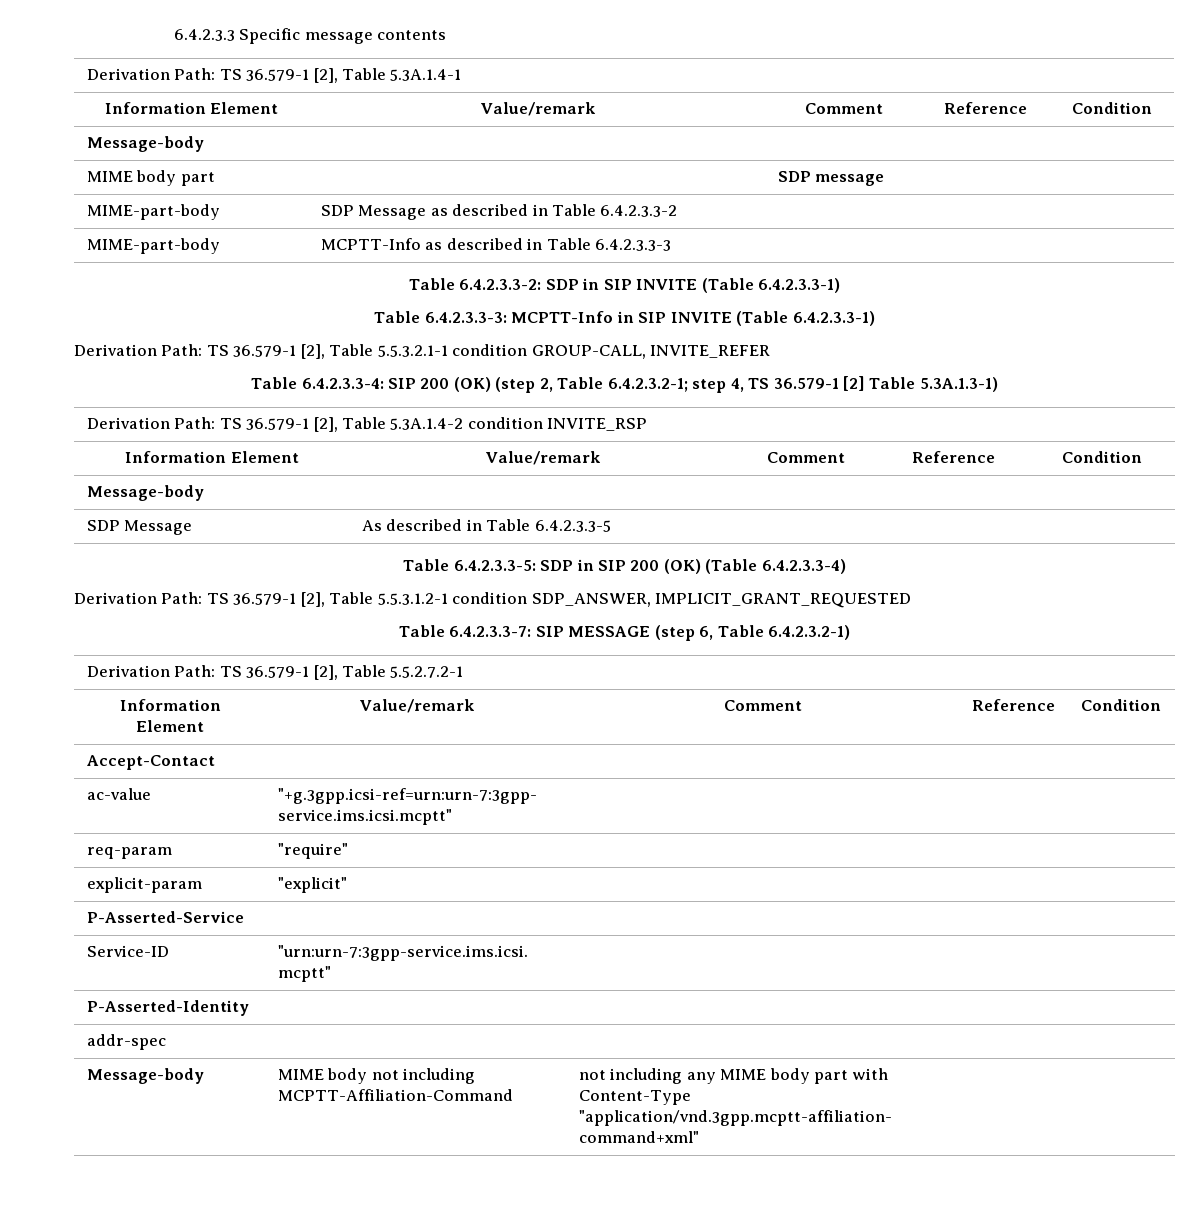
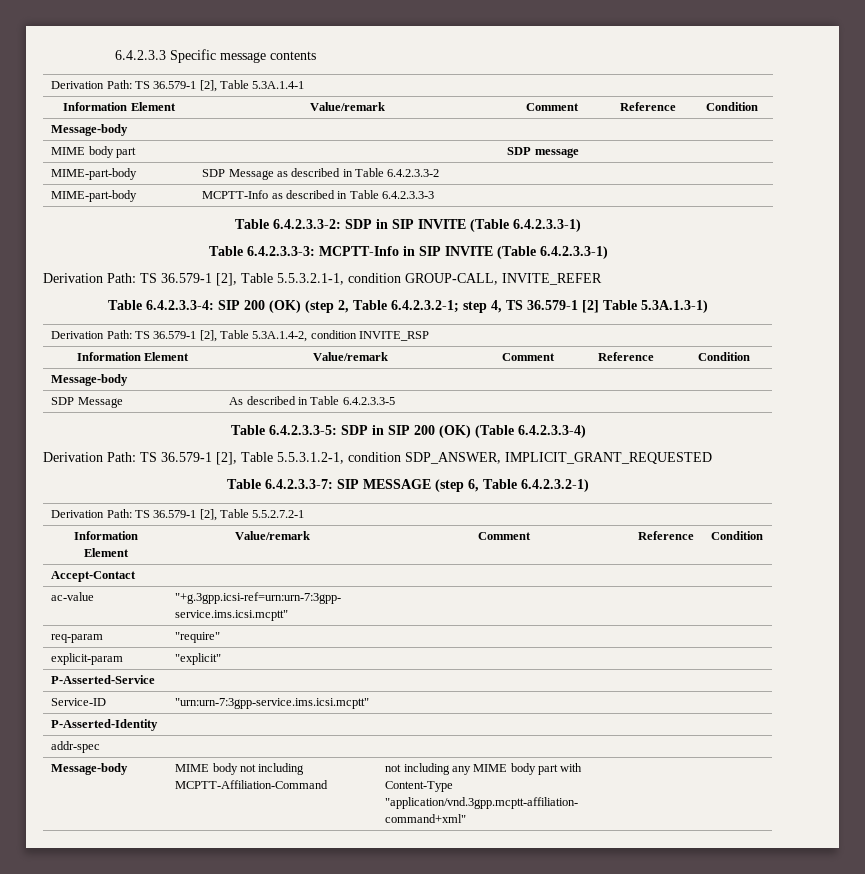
- Derivation Path: TS 36.579-1 [2], Table 5.5.3.2.1-1 condition GROUP-CALL, INVITE_REFER
+ Derivation Path: TS 36.579-1 [2], Table 5.5.3.2.1-1, condition GROUP-CALL, INVITE_REFER
- Derivation Path: TS 36.579-1 [2], Table 5.3A.1.4-2 condition INVITE_RSP
+ Derivation Path: TS 36.579-1 [2], Table 5.3A.1.4-2, condition INVITE_RSP
- Derivation Path: TS 36.579-1 [2], Table 5.5.3.1.2-1 condition SDP_ANSWER, IMPLICIT_GRANT_REQUESTED
+ Derivation Path: TS 36.579-1 [2], Table 5.5.3.1.2-1, condition SDP_ANSWER, IMPLICIT_GRANT_REQUESTED

